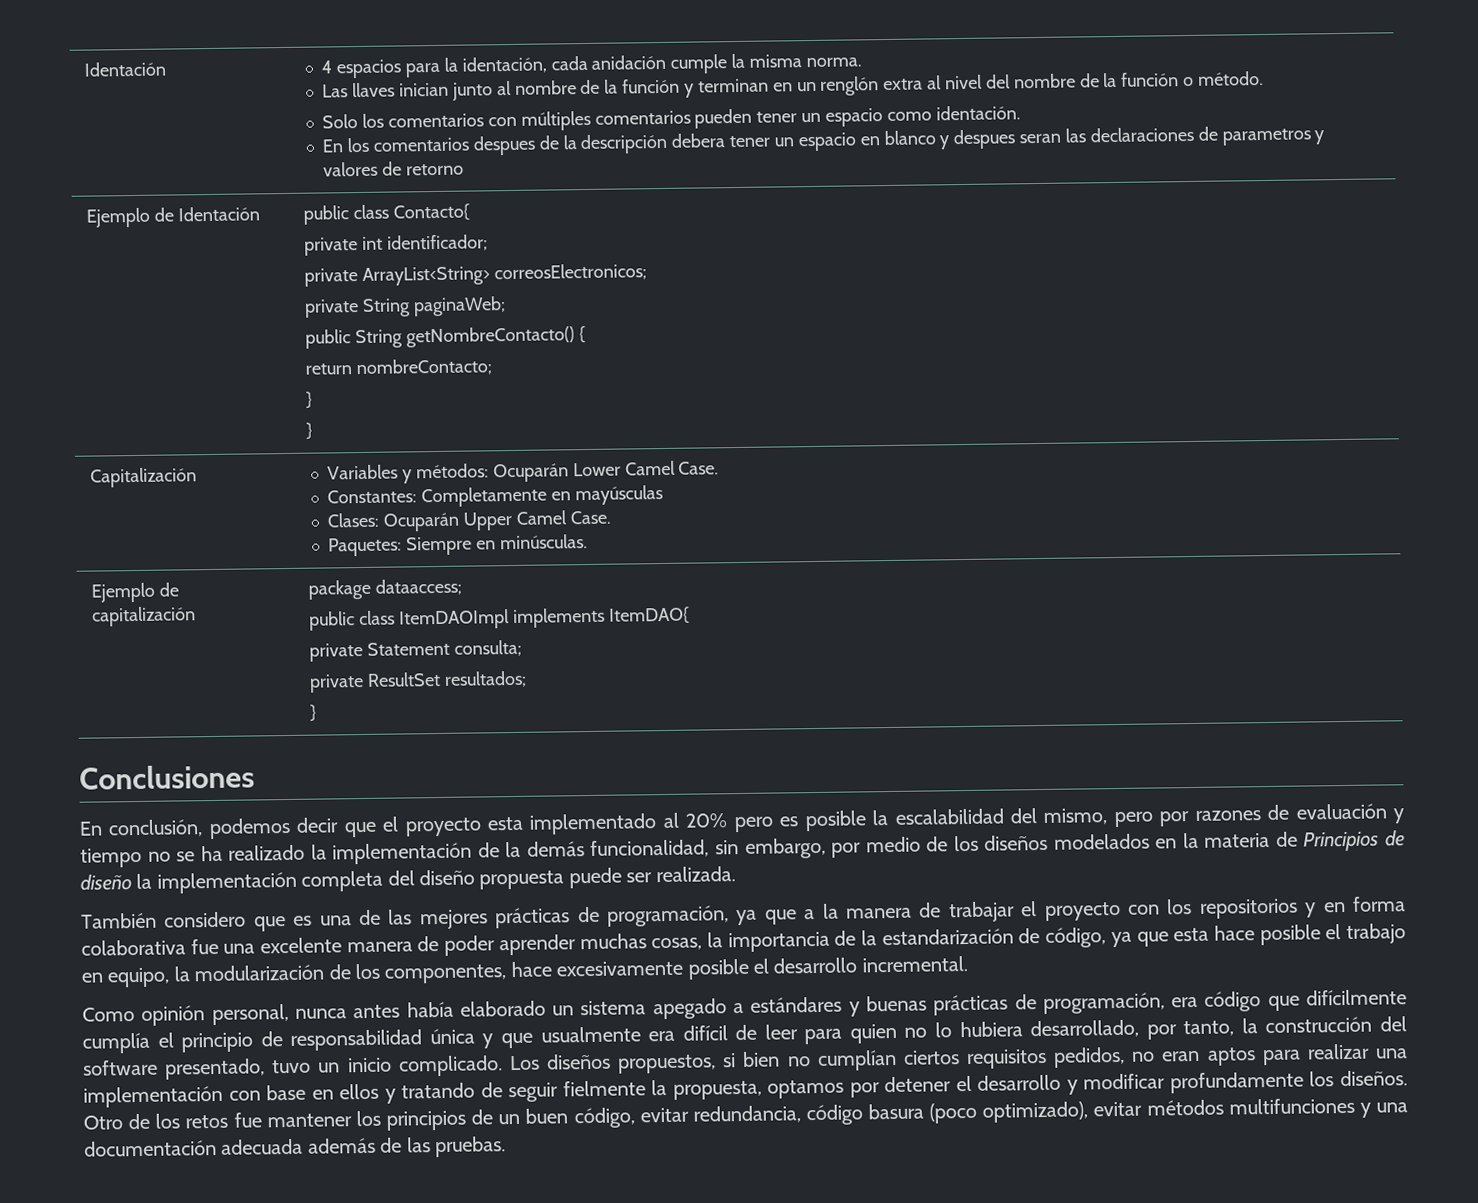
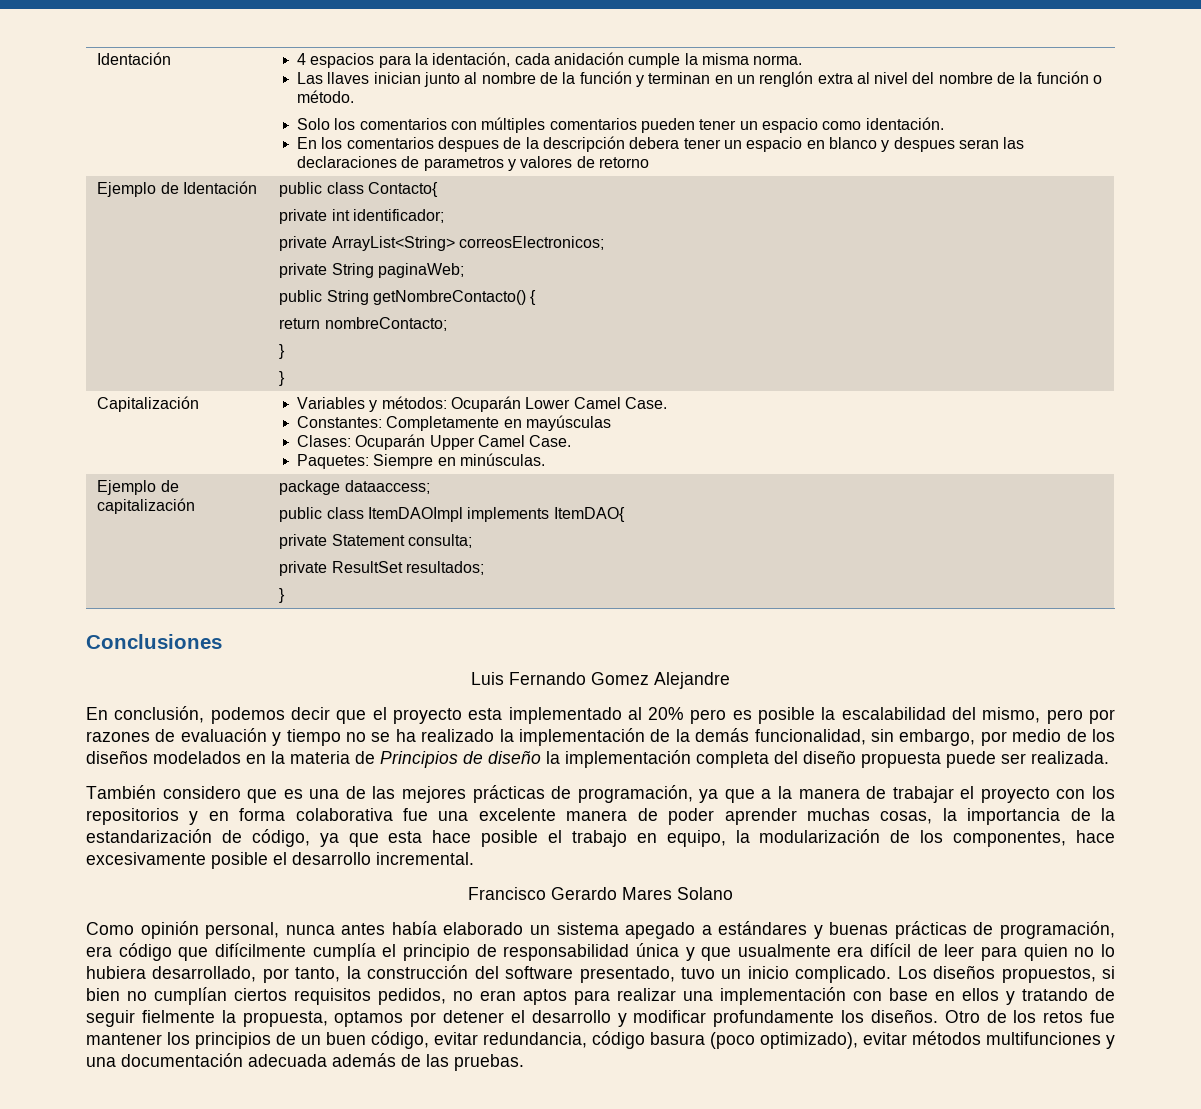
+ Luis Fernando Gomez Alejandre
+ Francisco Gerardo Mares Solano

